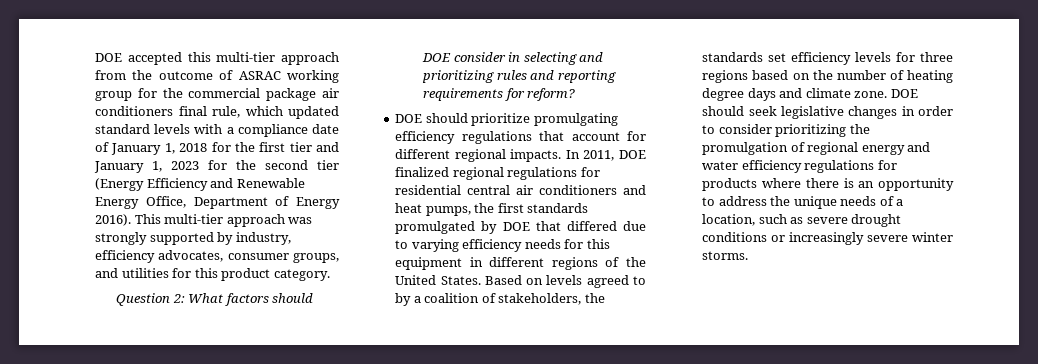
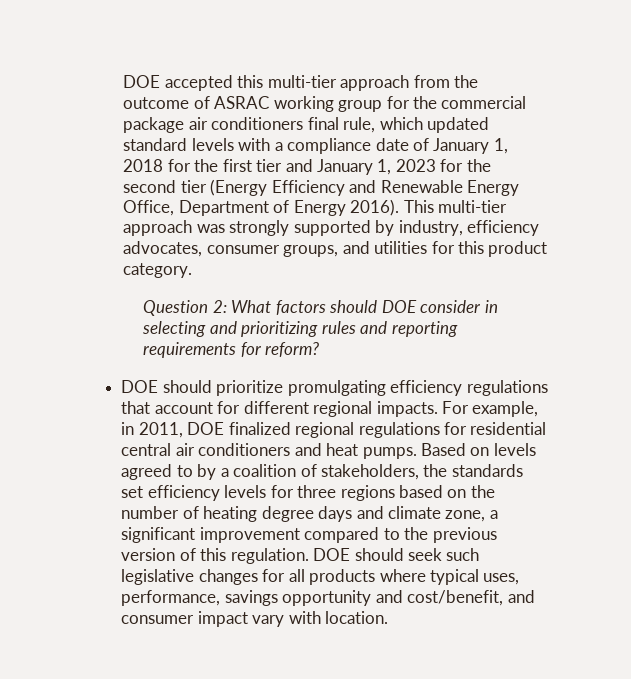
- In 2011, DOE finalized regional regulations for residential central air conditioners and heat pumps, the first standards promulgated by DOE that differed due to varying efficiency needs for this equipment in different regions of the United States.
+ For example, in 2011, DOE finalized regional regulations for residential central air conditioners and heat pumps.
- Based on levels agreed to by a coalition of stakeholders, the standards set efficiency levels for three regions based on the number of heating degree days and climate zone.
+ Based on levels agreed to by a coalition of stakeholders, the standards set efficiency levels for three regions based on the number of heating degree days and climate zone, a significant improvement compared to the previous version of this regulation.
- DOE should seek legislative changes in order to consider prioritizing the promulgation of regional energy and water efficiency regulations for products where there is an opportunity to address the unique needs of a location, such as severe drought conditions or increasingly severe winter storms.
+ DOE should seek such legislative changes for all products where typical uses, performance, savings opportunity and cost/benefit, and consumer impact vary with location.

